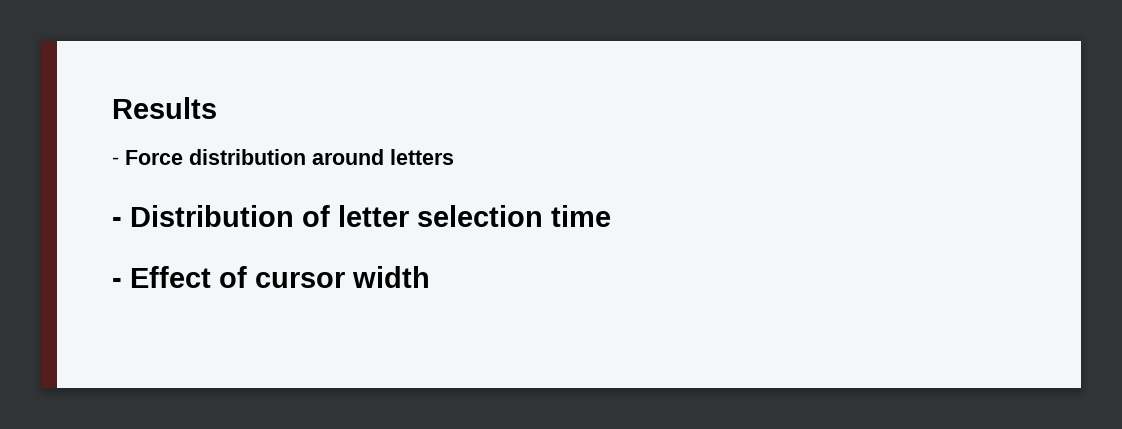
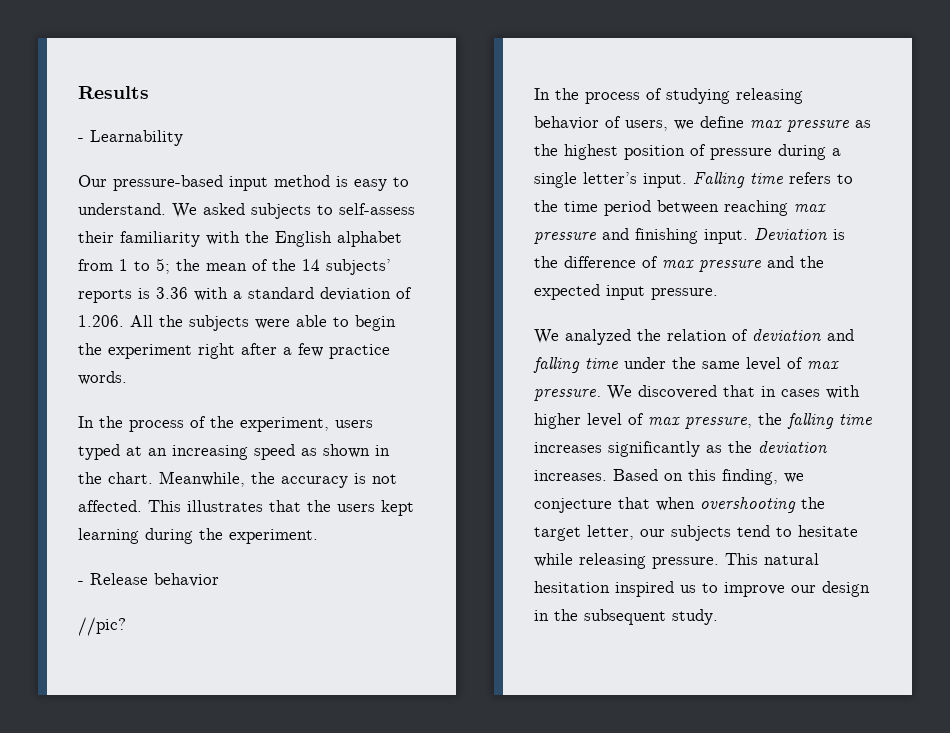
- - Force distribution around letters
- - Distribution of letter selection time
- - Effect of cursor width
+ - Learnability
+ Our pressure-based input method is easy to understand. We asked subjects to self-assess their familiarity with the English alphabet from 1 to 5; the mean of the 14 subjects’ reports is 3.36 with a standard deviation of 1.206. All the subjects were able to begin the experiment right after a few practice words.
+ In the process of the experiment, users typed at an increasing speed as shown in the chart. Meanwhile, the accuracy is not affected. This illustrates that the users kept learning during the experiment.
+ - Release behavior
+ //pic?
+ In the process of studying releasing behavior of users, we define max pressure as the highest position of pressure during a single letter’s input. Falling time refers to the time period between reaching max pressure and finishing input. Deviation is the difference of max pressure and the expected input pressure.
+ We analyzed the relation of deviation and falling time under the same level of max pressure. We discovered that in cases with higher level of max pressure, the falling time increases significantly as the deviation increases. Based on this finding, we conjecture that when overshooting the target letter, our subjects tend to hesitate while releasing pressure. This natural hesitation inspired us to improve our design in the subsequent study.

